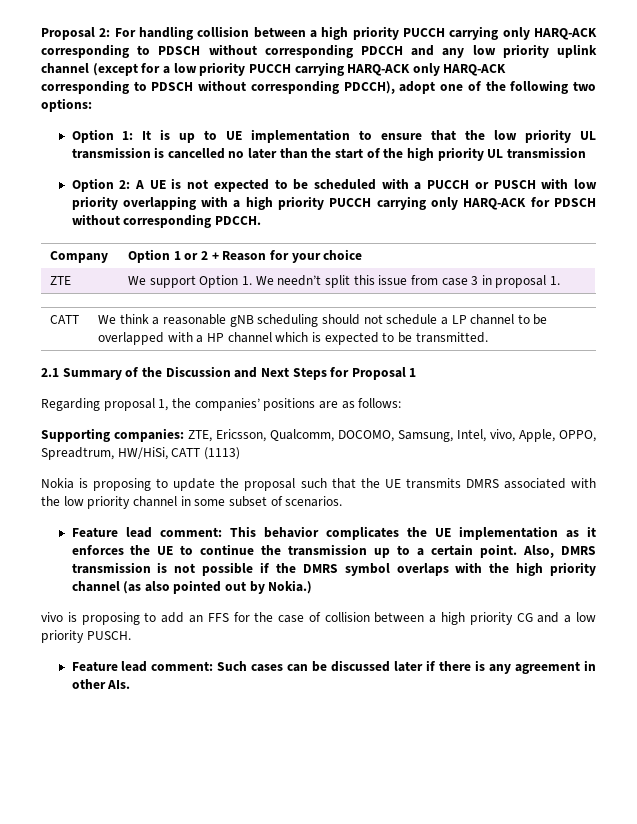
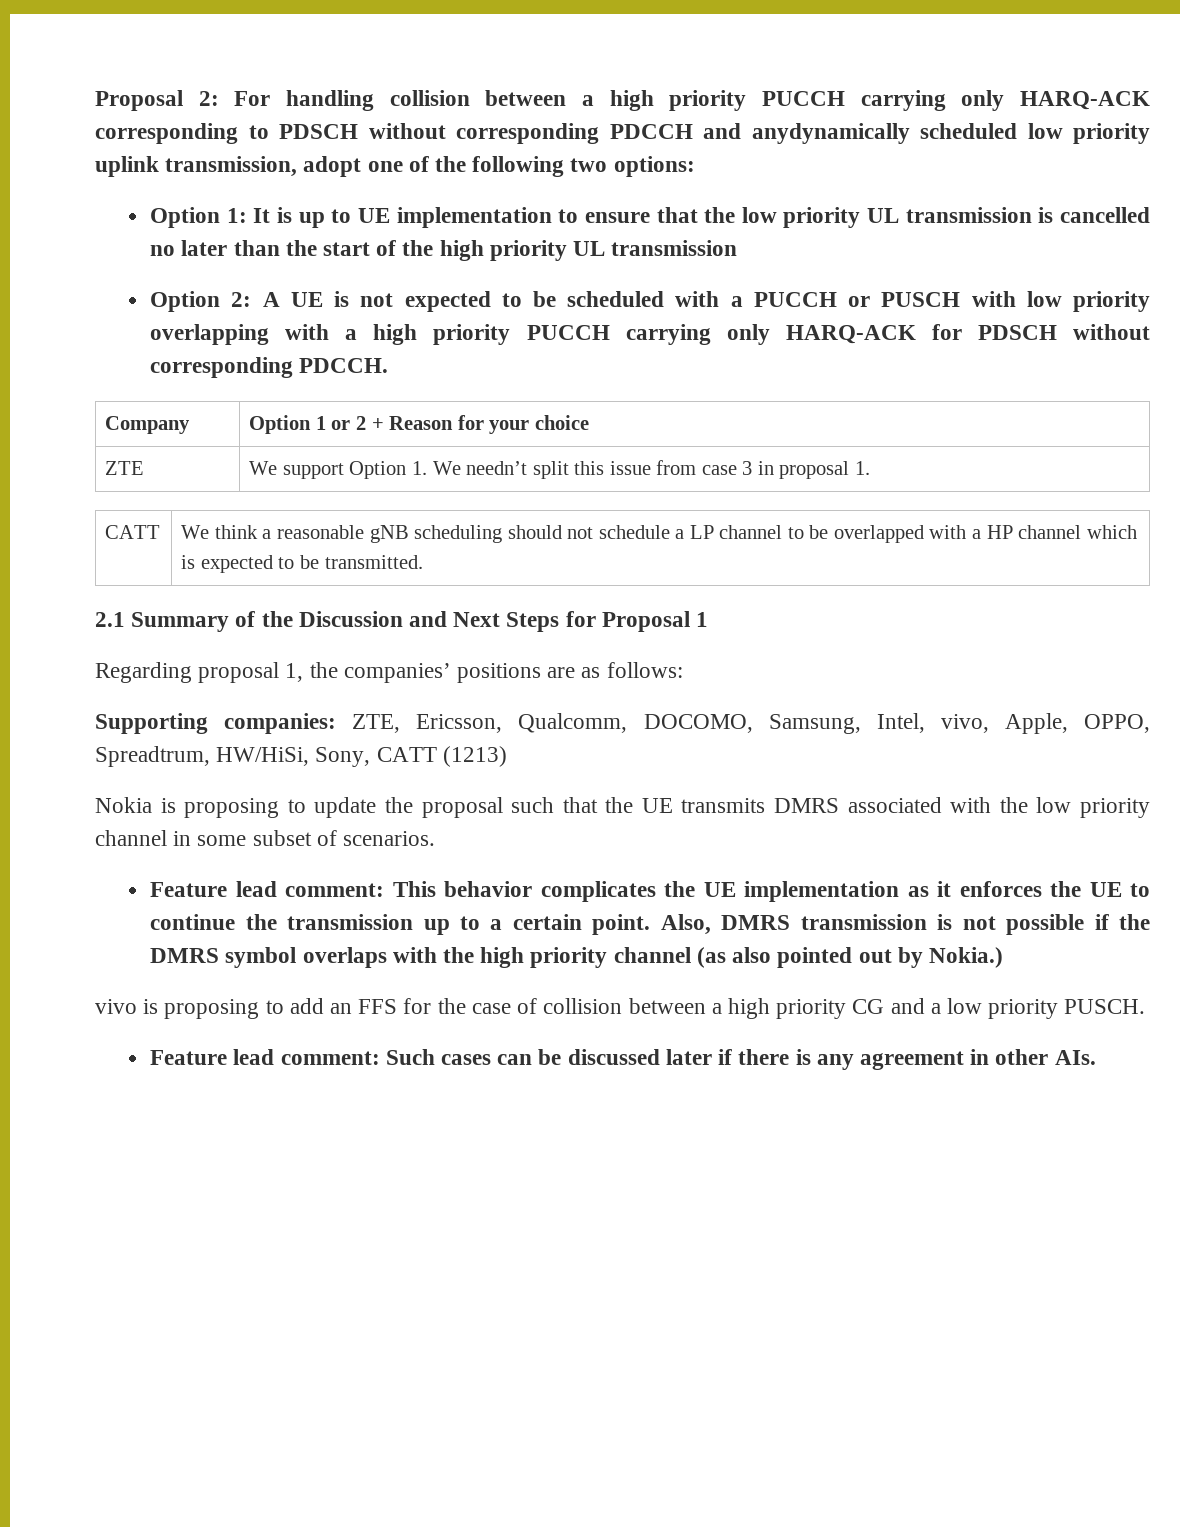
- Proposal 2: For handling collision between a high priority PUCCH carrying only HARQ-ACK corresponding to PDSCH without corresponding PDCCH and any low priority uplink channel (except for a low priority PUCCH carrying HARQ-ACK only HARQ-ACK corresponding to PDSCH without corresponding PDCCH), adopt one of the following two options:
+ Proposal 2: For handling collision between a high priority PUCCH carrying only HARQ-ACK corresponding to PDSCH without corresponding PDCCH and anydynamically scheduled low priority uplink transmission, adopt one of the following two options:
- Supporting companies: ZTE, Ericsson, Qualcomm, DOCOMO, Samsung, Intel, vivo, Apple, OPPO, Spreadtrum, HW/HiSi, CATT (1113)
+ Supporting companies: ZTE, Ericsson, Qualcomm, DOCOMO, Samsung, Intel, vivo, Apple, OPPO, Spreadtrum, HW/HiSi, Sony, CATT (1213)

